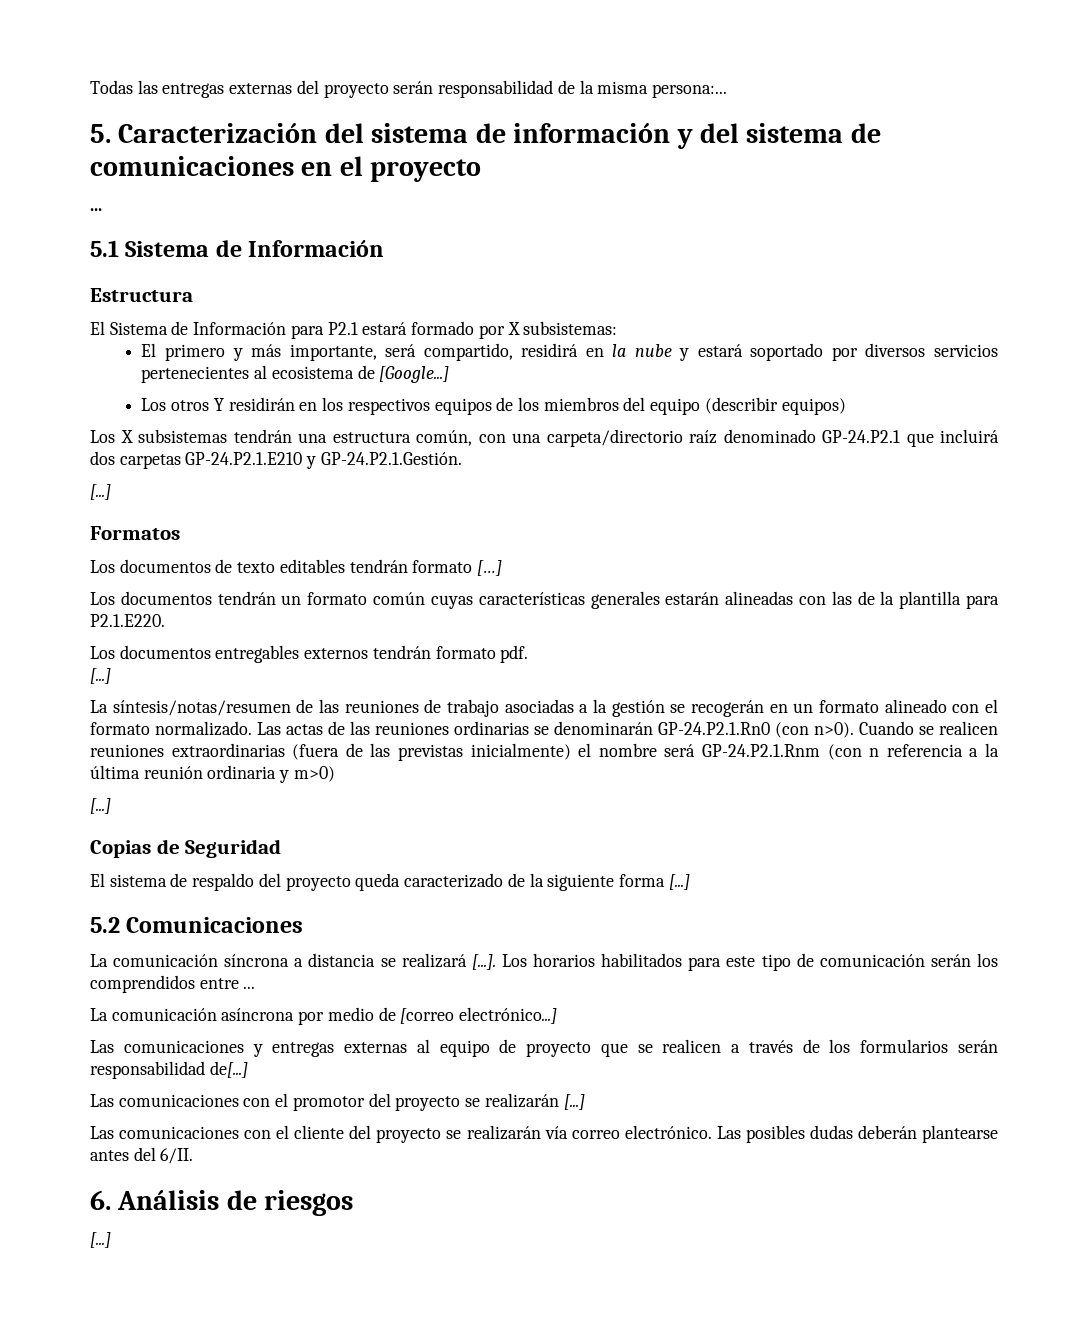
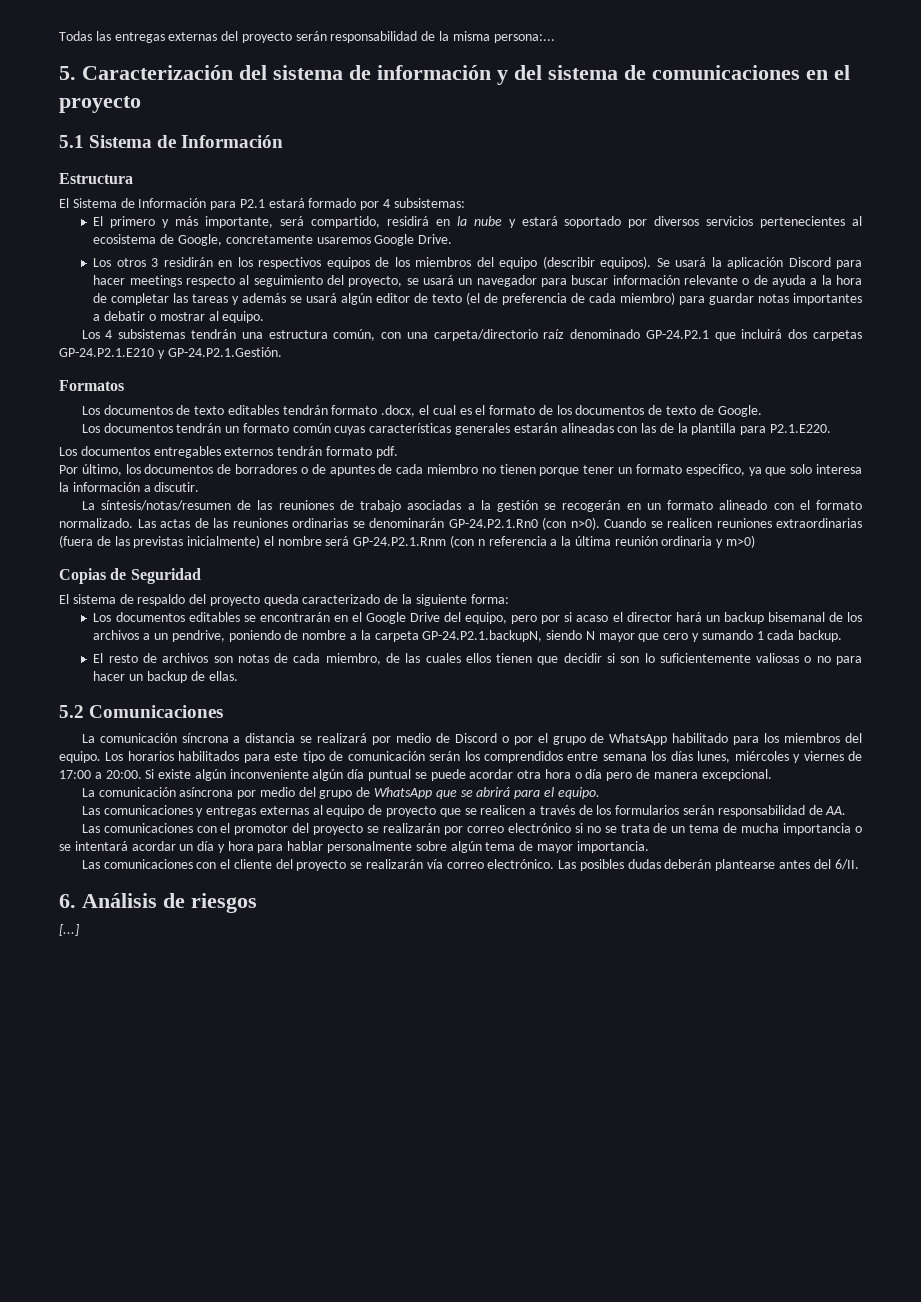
  5. Caracterización del sistema de información y del sistema de comunicaciones en el proyecto
- ...
- El Sistema de Información para P2.1 estará formado por X subsistemas:
+ El Sistema de Información para P2.1 estará formado por 4 subsistemas:
- El primero y más importante, será compartido, residirá en la nube y estará soportado por diversos servicios pertenecientes al ecosistema de [Google...]
+ El primero y más importante, será compartido, residirá en la nube y estará soportado por diversos servicios pertenecientes al ecosistema de Google, concretamente usaremos Google Drive.
- Los otros Y residirán en los respectivos equipos de los miembros del equipo (describir equipos)
- Los X subsistemas tendrán una estructura común, con una carpeta/directorio raíz denominado GP-24.P2.1 que incluirá dos carpetas GP-24.P2.1.E210 y GP-24.P2.1.Gestión.
- [...]
+ Los otros 3 residirán en los respectivos equipos de los miembros del equipo (describir equipos). Se usará la aplicación Discord para hacer meetings respecto al seguimiento del proyecto, se usará un navegador para buscar información relevante o de ayuda a la hora de completar las tareas y además se usará algún editor de texto (el de preferencia de cada miembro) para guardar notas importantes a debatir o mostrar al equipo.
+ Los 4 subsistemas tendrán una estructura común, con una carpeta/directorio raíz denominado GP-24.P2.1 que incluirá dos carpetas GP-24.P2.1.E210 y GP-24.P2.1.Gestión.
- Los documentos de texto editables tendrán formato […]
+ Los documentos de texto editables tendrán formato .docx, el cual es el formato de los documentos de texto de Google.
  Los documentos entregables externos tendrán formato pdf.
- [...]
+ Por último, los documentos de borradores o de apuntes de cada miembro no tienen porque tener un formato especifico, ya que solo interesa la información a discutir.
  Cuando se realicen reuniones extraordinarias (fuera de las previstas inicialmente) el nombre será GP-24.P2.1.Rnm (con n referencia a la última reunión ordinaria y m>0)
- [...]
- El sistema de respaldo del proyecto queda caracterizado de la siguiente forma [...]
+ El sistema de respaldo del proyecto queda caracterizado de la siguiente forma:
+ Los documentos editables se encontrarán en el Google Drive del equipo, pero por si acaso el director hará un backup bisemanal de los archivos a un pendrive, poniendo de nombre a la carpeta GP-24.P2.1.backupN, siendo N mayor que cero y sumando 1 cada backup.
+ El resto de archivos son notas de cada miembro, de las cuales ellos tienen que decidir si son lo suficientemente valiosas o no para hacer un backup de ellas.
- La comunicación síncrona a distancia se realizará [...]. Los horarios habilitados para este tipo de comunicación serán los comprendidos entre ...
+ La comunicación síncrona a distancia se realizará por medio de Discord o por el grupo de WhatsApp habilitado para los miembros del equipo. Los horarios habilitados para este tipo de comunicación serán los comprendidos entre semana los días lunes, miércoles y viernes de 17:00 a 20:00. Si existe algún inconveniente algún día puntual se puede acordar otra hora o día pero de manera excepcional.
- La comunicación asíncrona por medio de [correo electrónico...]
+ La comunicación asíncrona por medio del grupo de WhatsApp que se abrirá para el equipo.
- Las comunicaciones y entregas externas al equipo de proyecto que se realicen a través de los formularios serán responsabilidad de[...]
+ Las comunicaciones y entregas externas al equipo de proyecto que se realicen a través de los formularios serán responsabilidad de AA.
- Las comunicaciones con el promotor del proyecto se realizarán [...]
+ Las comunicaciones con el promotor del proyecto se realizarán por correo electrónico si no se trata de un tema de mucha importancia o se intentará acordar un día y hora para hablar personalmente sobre algún tema de mayor importancia.

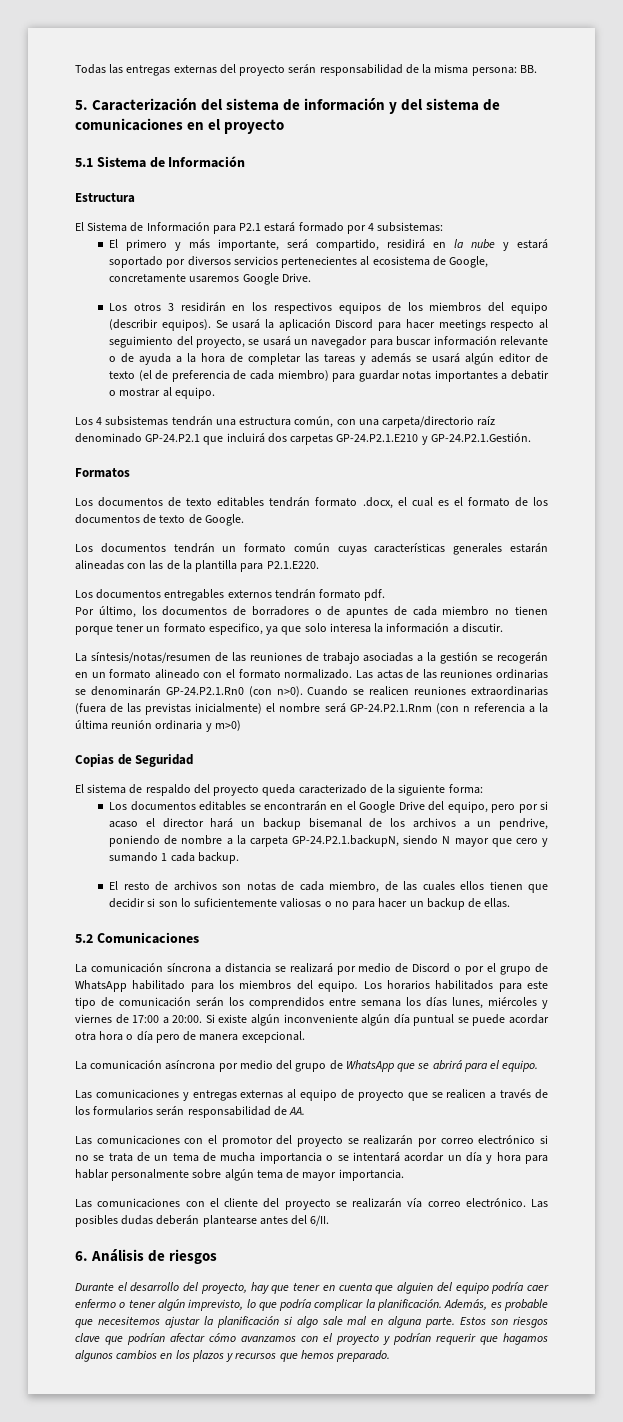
- Todas las entregas externas del proyecto serán responsabilidad de la misma persona:...
+ Todas las entregas externas del proyecto serán responsabilidad de la misma persona: BB.
- [...]
+ Durante el desarrollo del proyecto, hay que tener en cuenta que alguien del equipo podría caer enfermo o tener algún imprevisto, lo que podría complicar la planificación. Además, es probable que necesitemos ajustar la planificación si algo sale mal en alguna parte. Estos son riesgos clave que podrían afectar cómo avanzamos con el proyecto y podrían requerir que hagamos algunos cambios en los plazos y recursos que hemos preparado.

